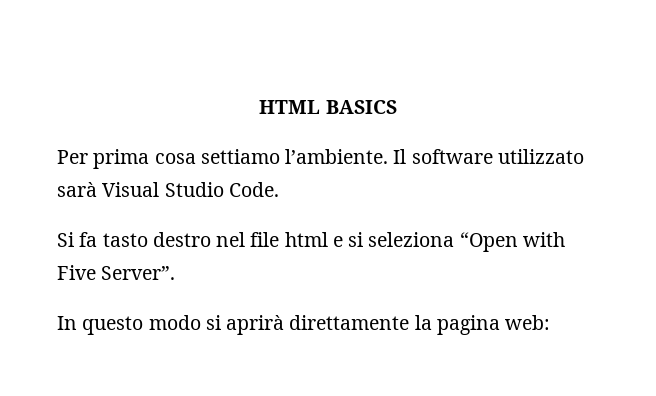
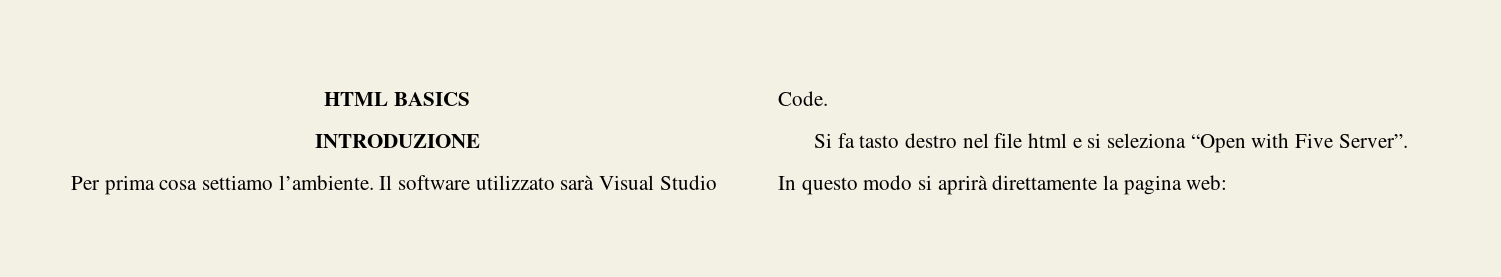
+ INTRODUZIONE

